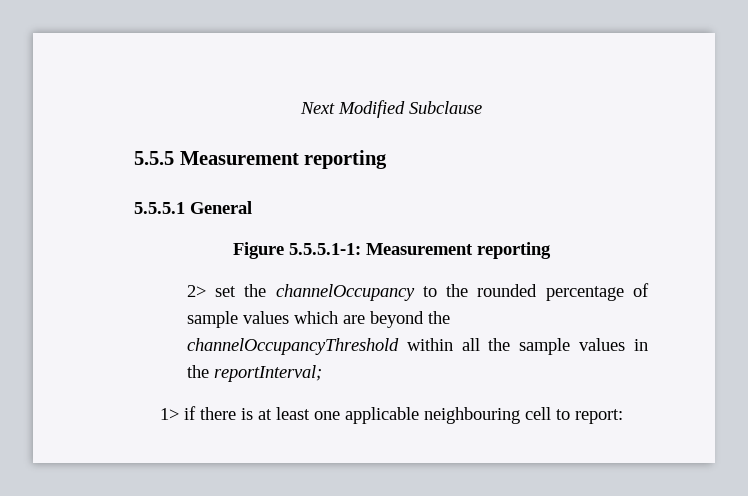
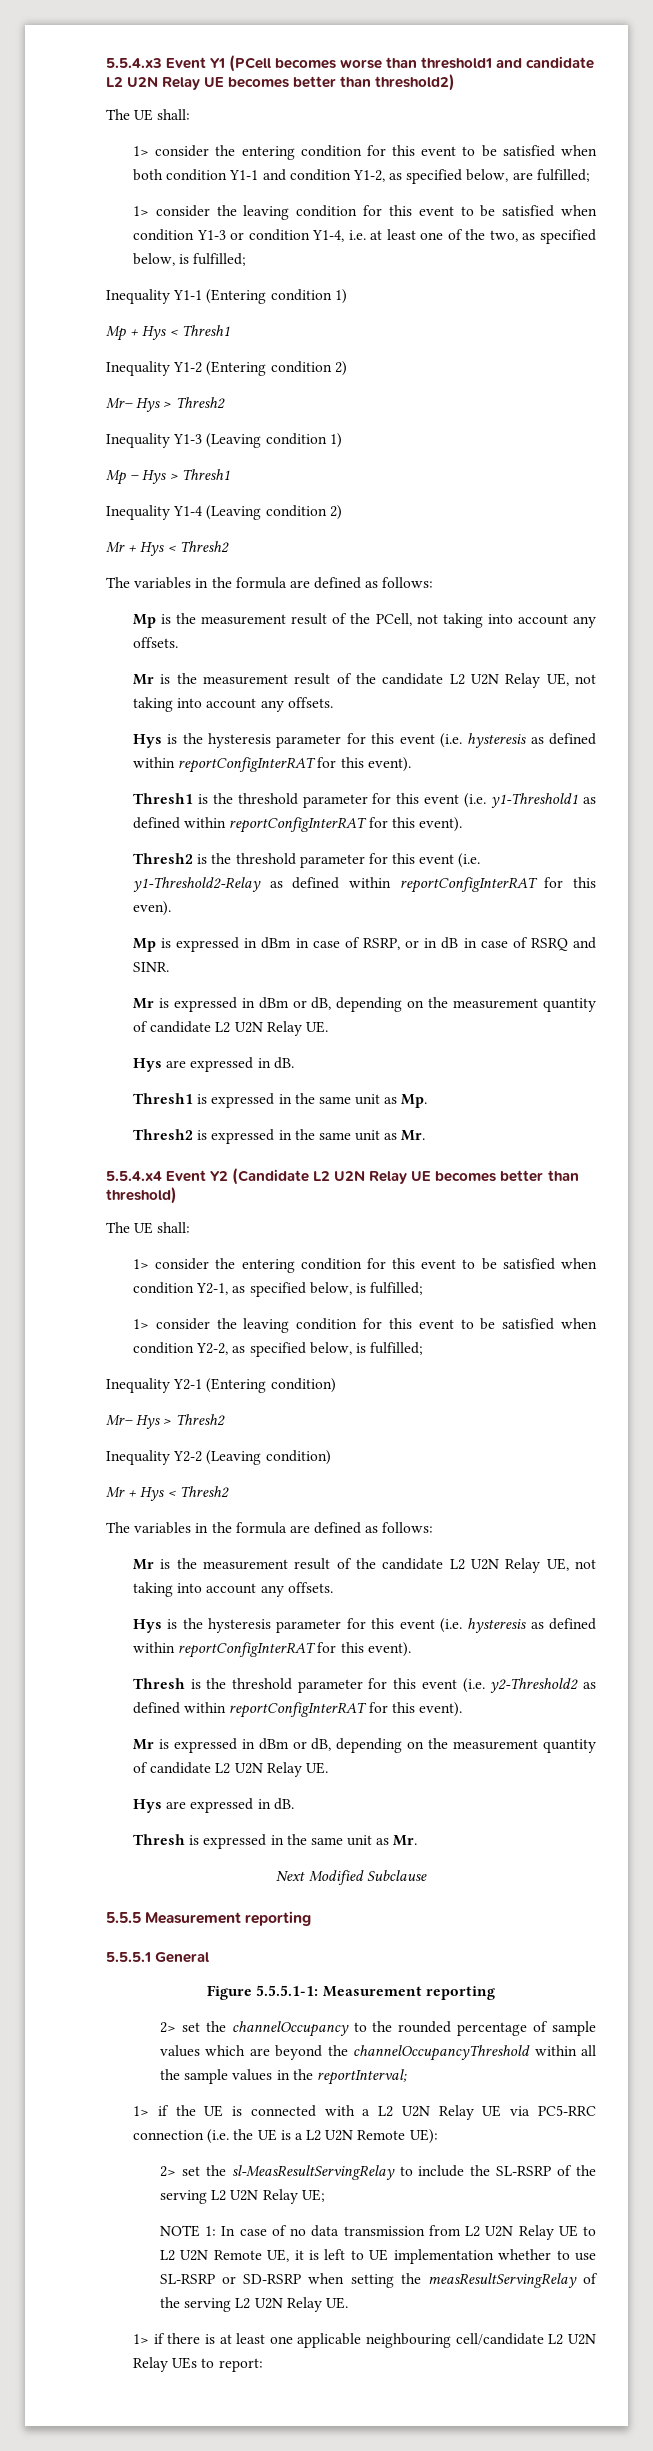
+ 5.5.4.x3 Event Y1 (PCell becomes worse than threshold1 and candidate L2 U2N Relay UE becomes better than threshold2)
+ The UE shall:
+ 1> consider the entering condition for this event to be satisfied when both condition Y1-1 and condition Y1-2, as specified below, are fulfilled;
+ 1> consider the leaving condition for this event to be satisfied when condition Y1-3 or condition Y1-4, i.e. at least one of the two, as specified below, is fulfilled;
+ Inequality Y1-1 (Entering condition 1)
+ Mp + Hys < Thresh1
+ Inequality Y1-2 (Entering condition 2)
+ Mr– Hys > Thresh2
+ Inequality Y1-3 (Leaving condition 1)
+ Mp – Hys > Thresh1
+ Inequality Y1-4 (Leaving condition 2)
+ Mr + Hys < Thresh2
+ The variables in the formula are defined as follows:
+ Mp is the measurement result of the PCell, not taking into account any offsets.
+ Mr is the measurement result of the candidate L2 U2N Relay UE, not taking into account any offsets.
+ Hys is the hysteresis parameter for this event (i.e. hysteresis as defined within reportConfigInterRAT for this event).
+ Thresh1 is the threshold parameter for this event (i.e. y1-Threshold1 as defined within reportConfigInterRAT for this event).
+ Thresh2 is the threshold parameter for this event (i.e. y1-Threshold2-Relay as defined within reportConfigInterRAT for this even).
+ Mp is expressed in dBm in case of RSRP, or in dB in case of RSRQ and SINR.
+ Mr is expressed in dBm or dB, depending on the measurement quantity of candidate L2 U2N Relay UE.
+ Hys are expressed in dB.
+ Thresh1 is expressed in the same unit as Mp.
+ Thresh2 is expressed in the same unit as Mr.
+ 5.5.4.x4 Event Y2 (Candidate L2 U2N Relay UE becomes better than threshold)
+ The UE shall:
+ 1> consider the entering condition for this event to be satisfied when condition Y2-1, as specified below, is fulfilled;
+ 1> consider the leaving condition for this event to be satisfied when condition Y2-2, as specified below, is fulfilled;
+ Inequality Y2-1 (Entering condition)
+ Mr– Hys > Thresh2
+ Inequality Y2-2 (Leaving condition)
+ Mr + Hys < Thresh2
+ The variables in the formula are defined as follows:
+ Mr is the measurement result of the candidate L2 U2N Relay UE, not taking into account any offsets.
+ Hys is the hysteresis parameter for this event (i.e. hysteresis as defined within reportConfigInterRAT for this event).
+ Thresh is the threshold parameter for this event (i.e. y2-Threshold2 as defined within reportConfigInterRAT for this event).
+ Mr is expressed in dBm or dB, depending on the measurement quantity of candidate L2 U2N Relay UE.
+ Hys are expressed in dB.
+ Thresh is expressed in the same unit as Mr.
+ 1> if the UE is connected with a L2 U2N Relay UE via PC5-RRC connection (i.e. the UE is a L2 U2N Remote UE):
+ 2> set the sl-MeasResultServingRelay to include the SL-RSRP of the serving L2 U2N Relay UE;
+ NOTE 1: In case of no data transmission from L2 U2N Relay UE to L2 U2N Remote UE, it is left to UE implementation whether to use SL-RSRP or SD-RSRP when setting the measResultServingRelay of the serving L2 U2N Relay UE.
- 1> if there is at least one applicable neighbouring cell to report:
+ 1> if there is at least one applicable neighbouring cell/candidate L2 U2N Relay UEs to report:

